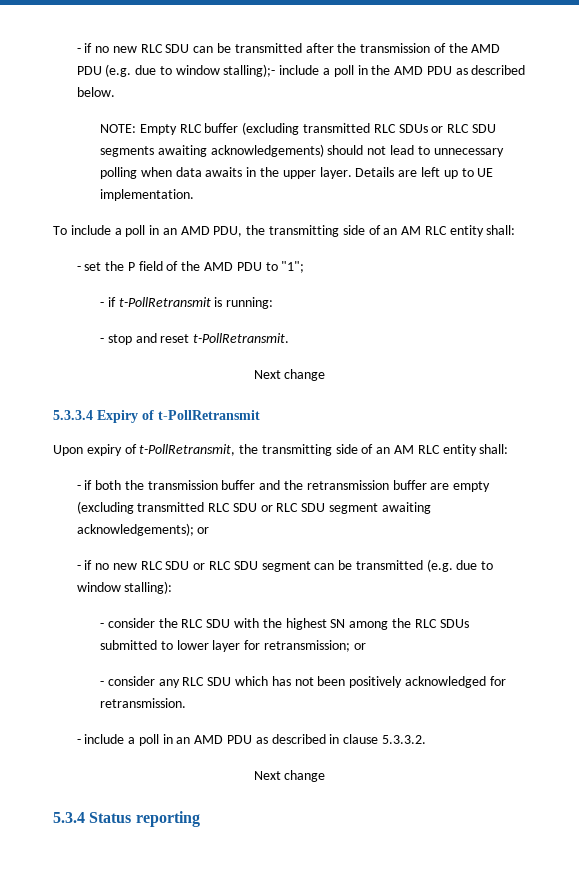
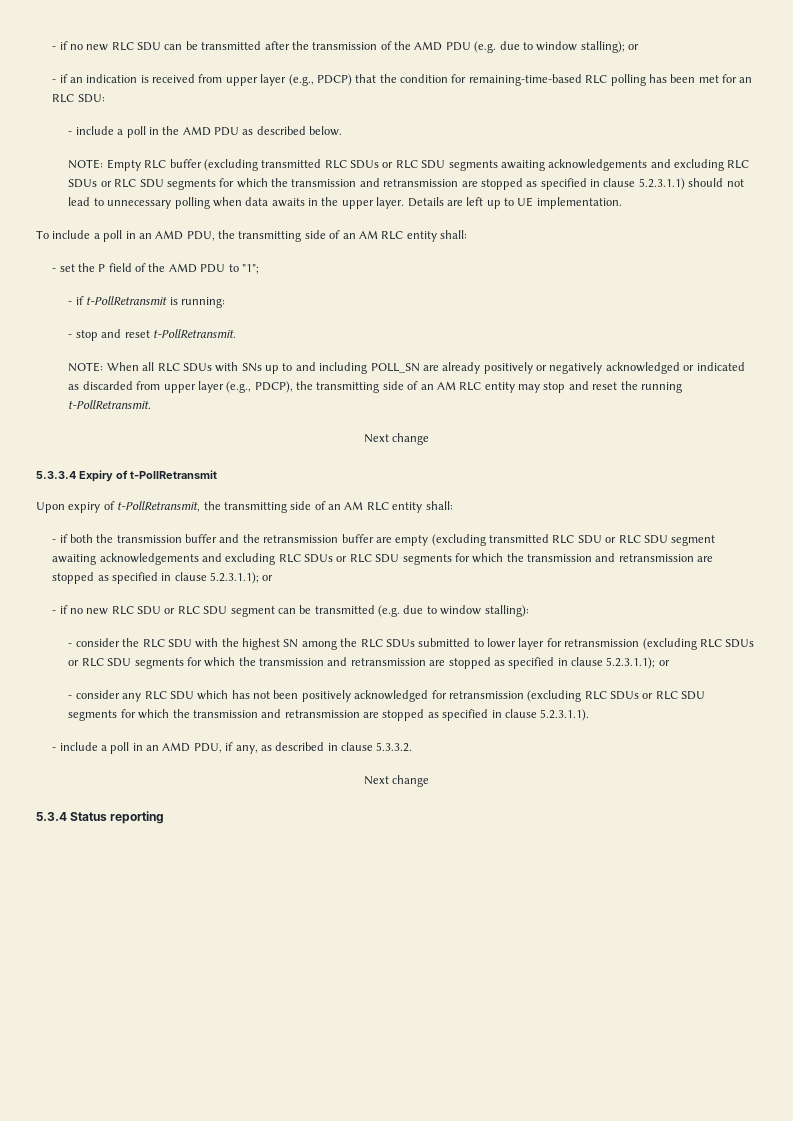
- - if no new RLC SDU can be transmitted after the transmission of the AMD PDU (e.g. due to window stalling);- include a poll in the AMD PDU as described below.
+ - if no new RLC SDU can be transmitted after the transmission of the AMD PDU (e.g. due to window stalling); or
+ - if an indication is received from upper layer (e.g., PDCP) that the condition for remaining-time-based RLC polling has been met for an RLC SDU:
+ - include a poll in the AMD PDU as described below.
- NOTE: Empty RLC buffer (excluding transmitted RLC SDUs or RLC SDU segments awaiting acknowledgements) should not lead to unnecessary polling when data awaits in the upper layer.
+ NOTE: Empty RLC buffer (excluding transmitted RLC SDUs or RLC SDU segments awaiting acknowledgements and excluding RLC SDUs or RLC SDU segments for which the transmission and retransmission are stopped as specified in clause 5.2.3.1.1) should not lead to unnecessary polling when data awaits in the upper layer.
+ NOTE: When all RLC SDUs with SNs up to and including POLL_SN are already positively or negatively acknowledged or indicated as discarded from upper layer (e.g., PDCP), the transmitting side of an AM RLC entity may stop and reset the running t-PollRetransmit.
- - if both the transmission buffer and the retransmission buffer are empty (excluding transmitted RLC SDU or RLC SDU segment awaiting acknowledgements); or
+ - if both the transmission buffer and the retransmission buffer are empty (excluding transmitted RLC SDU or RLC SDU segment awaiting acknowledgements and excluding RLC SDUs or RLC SDU segments for which the transmission and retransmission are stopped as specified in clause 5.2.3.1.1); or
- - consider the RLC SDU with the highest SN among the RLC SDUs submitted to lower layer for retransmission; or
+ - consider the RLC SDU with the highest SN among the RLC SDUs submitted to lower layer for retransmission (excluding RLC SDUs or RLC SDU segments for which the transmission and retransmission are stopped as specified in clause 5.2.3.1.1); or
- - consider any RLC SDU which has not been positively acknowledged for retransmission.
+ - consider any RLC SDU which has not been positively acknowledged for retransmission (excluding RLC SDUs or RLC SDU segments for which the transmission and retransmission are stopped as specified in clause 5.2.3.1.1).
- - include a poll in an AMD PDU as described in clause 5.3.3.2.
+ - include a poll in an AMD PDU, if any, as described in clause 5.3.3.2.

